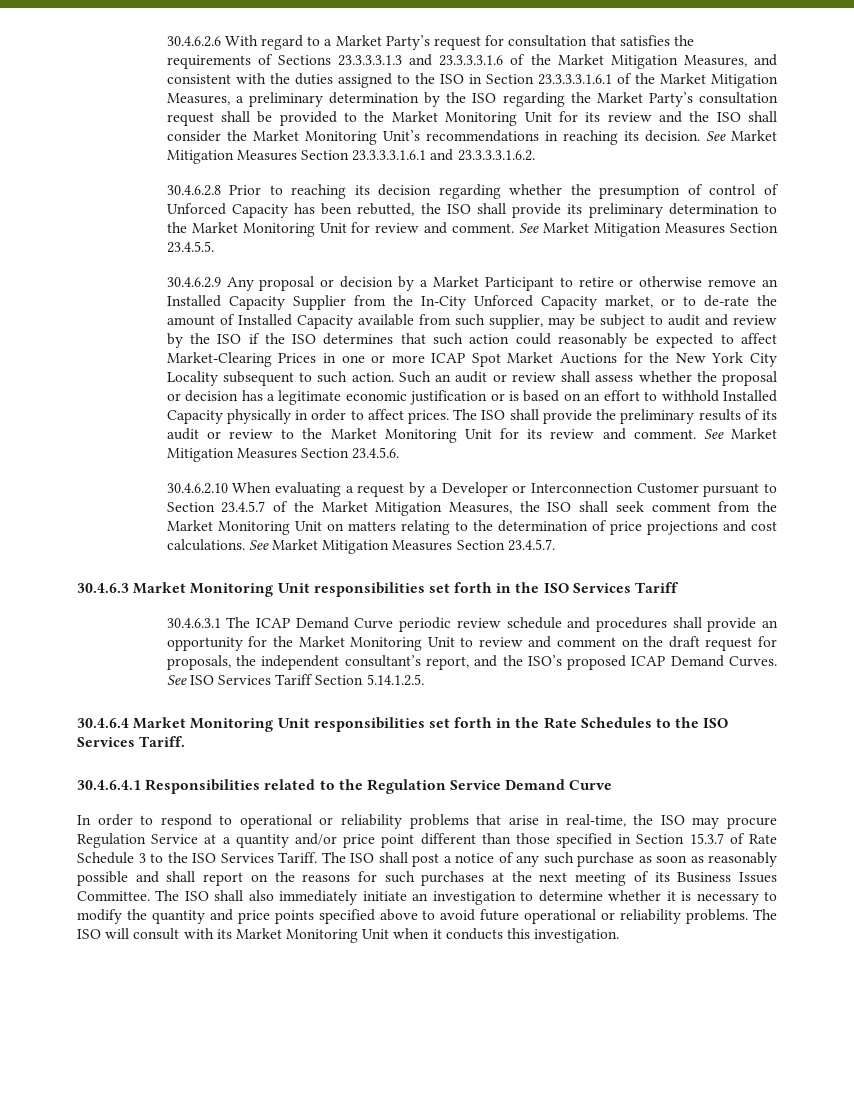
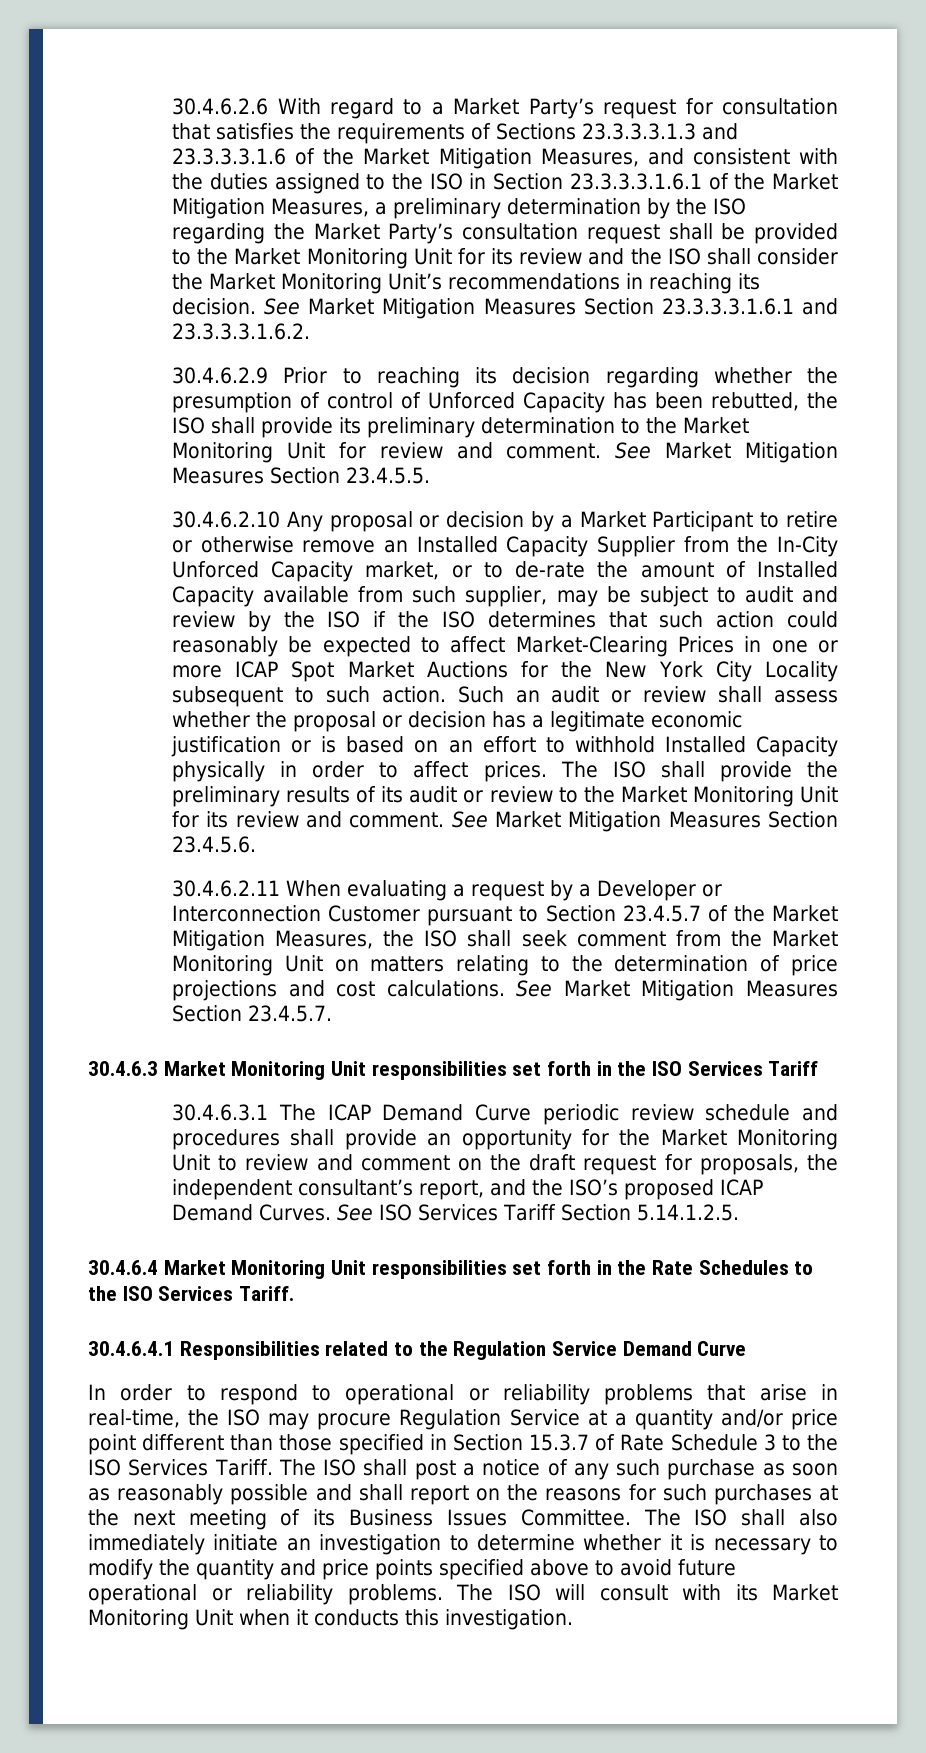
- 30.4.6.2.8 Prior to reaching its decision regarding whether the presumption of control of Unforced Capacity has been rebutted, the ISO shall provide its preliminary determination to the Market Monitoring Unit for review and comment.
+ 30.4.6.2.9 Prior to reaching its decision regarding whether the presumption of control of Unforced Capacity has been rebutted, the ISO shall provide its preliminary determination to the Market Monitoring Unit for review and comment.
- 30.4.6.2.9 Any proposal or decision by a Market Participant to retire or otherwise remove an Installed Capacity Supplier from the In-City Unforced Capacity market, or to de-rate the amount of Installed Capacity available from such supplier, may be subject to audit and review by the ISO if the ISO determines that such action could reasonably be expected to affect Market-Clearing Prices in one or more ICAP Spot Market Auctions for the New York City Locality subsequent to such action.
+ 30.4.6.2.10 Any proposal or decision by a Market Participant to retire or otherwise remove an Installed Capacity Supplier from the In-City Unforced Capacity market, or to de-rate the amount of Installed Capacity available from such supplier, may be subject to audit and review by the ISO if the ISO determines that such action could reasonably be expected to affect Market-Clearing Prices in one or more ICAP Spot Market Auctions for the New York City Locality subsequent to such action.
- 30.4.6.2.10 When evaluating a request by a Developer or Interconnection Customer pursuant to Section 23.4.5.7 of the Market Mitigation Measures, the ISO shall seek comment from the Market Monitoring Unit on matters relating to the determination of price projections and cost calculations.
+ 30.4.6.2.11 When evaluating a request by a Developer or Interconnection Customer pursuant to Section 23.4.5.7 of the Market Mitigation Measures, the ISO shall seek comment from the Market Monitoring Unit on matters relating to the determination of price projections and cost calculations.

